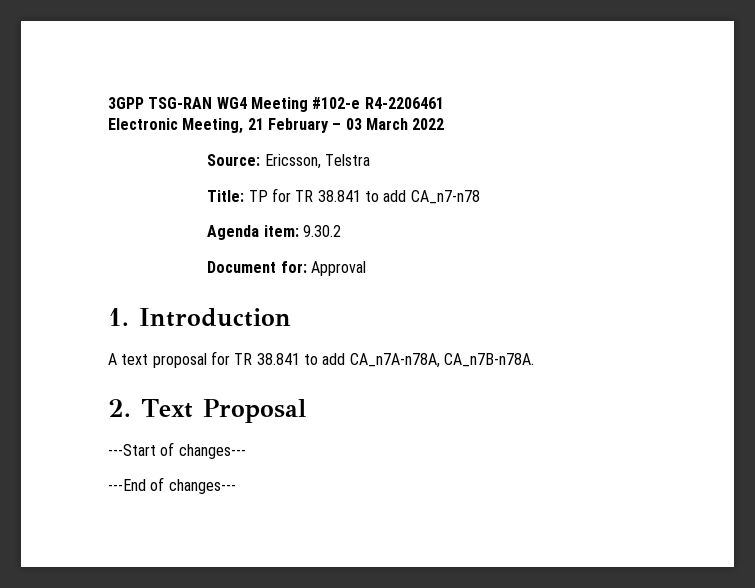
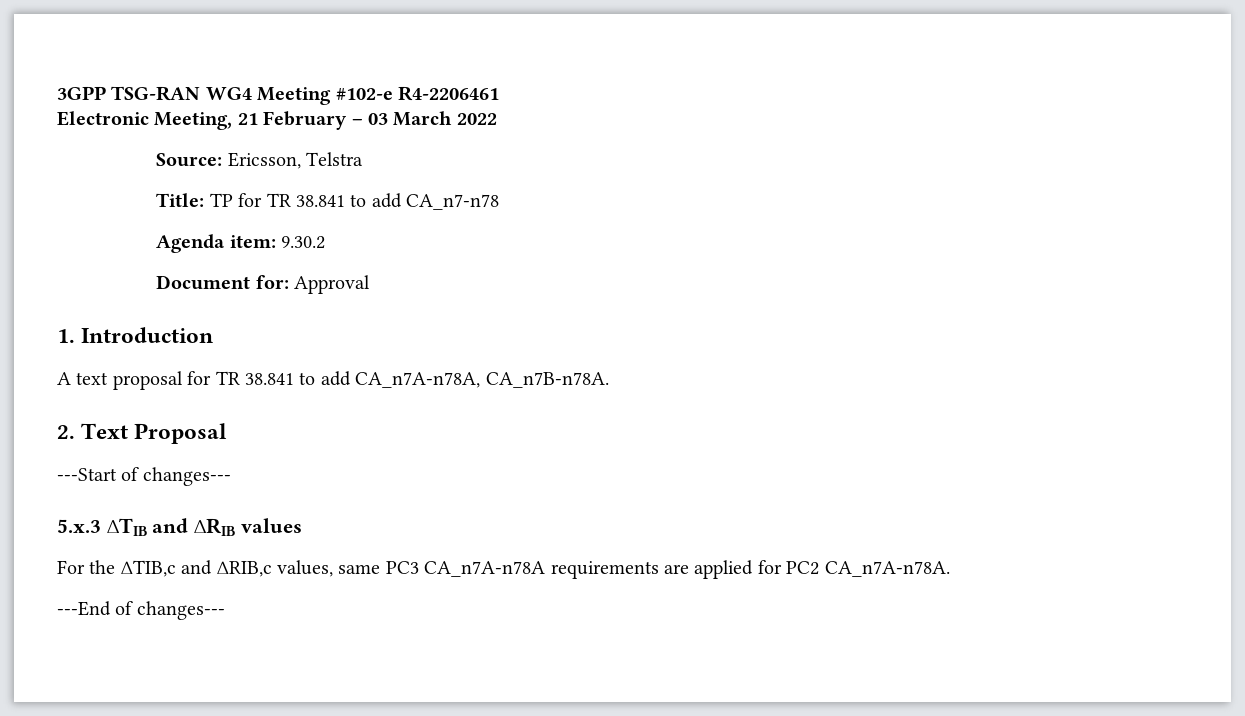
+ 5.x.3 ∆TIB and ∆RIB values
+ For the ∆TIB,c and ∆RIB,c values, same PC3 CA_n7A-n78A requirements are applied for PC2 CA_n7A-n78A.

